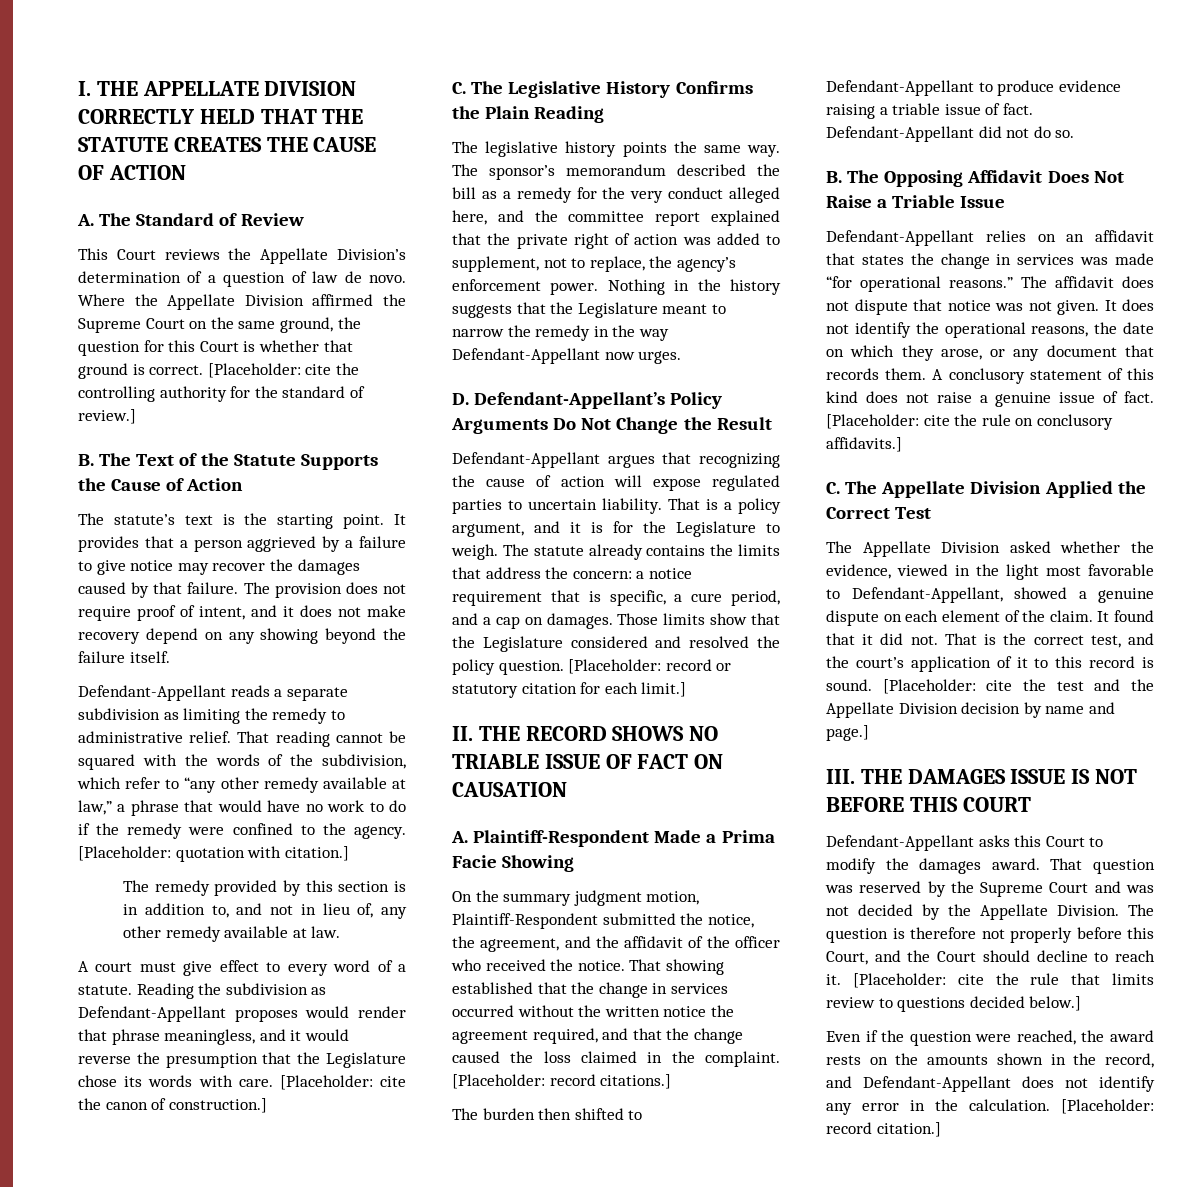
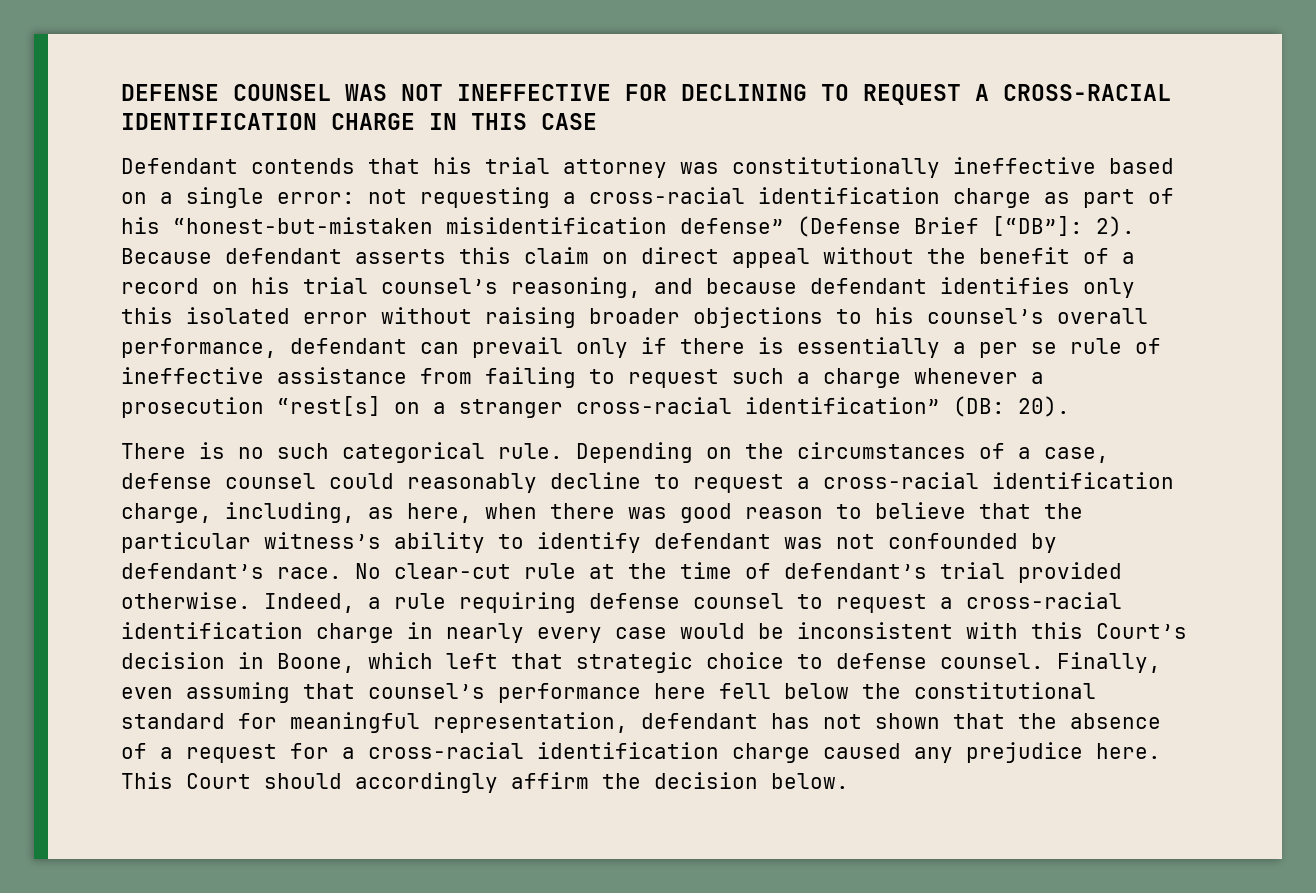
- I. THE APPELLATE DIVISION CORRECTLY HELD THAT THE STATUTE CREATES THE CAUSE OF ACTION
- A. The Standard of Review
- This Court reviews the Appellate Division’s determination of a question of law de novo. Where the Appellate Division affirmed the Supreme Court on the same ground, the question for this Court is whether that ground is correct. [Placeholder: cite the controlling authority for the standard of review.]
- B. The Text of the Statute Supports the Cause of Action
- The statute’s text is the starting point. It provides that a person aggrieved by a failure to give notice may recover the damages caused by that failure. The provision does not require proof of intent, and it does not make recovery depend on any showing beyond the failure itself.
- Defendant-Appellant reads a separate subdivision as limiting the remedy to administrative relief. That reading cannot be squared with the words of the subdivision, which refer to “any other remedy available at law,” a phrase that would have no work to do if the remedy were confined to the agency. [Placeholder: quotation with citation.]
- The remedy provided by this section is in addition to, and not in lieu of, any other remedy available at law.
- A court must give effect to every word of a statute. Reading the subdivision as Defendant-Appellant proposes would render that phrase meaningless, and it would reverse the presumption that the Legislature chose its words with care. [Placeholder: cite the canon of construction.]
- C. The Legislative History Confirms the Plain Reading
- The legislative history points the same way. The sponsor’s memorandum described the bill as a remedy for the very conduct alleged here, and the committee report explained that the private right of action was added to supplement, not to replace, the agency’s enforcement power. Nothing in the history suggests that the Legislature meant to narrow the remedy in the way Defendant-Appellant now urges.
- D. Defendant-Appellant’s Policy Arguments Do Not Change the Result
- Defendant-Appellant argues that recognizing the cause of action will expose regulated parties to uncertain liability. That is a policy argument, and it is for the Legislature to weigh. The statute already contains the limits that address the concern: a notice requirement that is specific, a cure period, and a cap on damages. Those limits show that the Legislature considered and resolved the policy question. [Placeholder: record or statutory citation for each limit.]
- II. THE RECORD SHOWS NO TRIABLE ISSUE OF FACT ON CAUSATION
- A. Plaintiff-Respondent Made a Prima Facie Showing
- On the summary judgment motion, Plaintiff-Respondent submitted the notice, the agreement, and the affidavit of the officer who received the notice. That showing established that the change in services occurred without the written notice the agreement required, and that the change caused the loss claimed in the complaint. [Placeholder: record citations.]
- The burden then shifted to Defendant-Appellant to produce evidence raising a triable issue of fact. Defendant-Appellant did not do so.
- B. The Opposing Affidavit Does Not Raise a Triable Issue
- Defendant-Appellant relies on an affidavit that states the change in services was made “for operational reasons.” The affidavit does not dispute that notice was not given. It does not identify the operational reasons, the date on which they arose, or any document that records them. A conclusory statement of this kind does not raise a genuine issue of fact. [Placeholder: cite the rule on conclusory affidavits.]
- C. The Appellate Division Applied the Correct Test
- The Appellate Division asked whether the evidence, viewed in the light most favorable to Defendant-Appellant, showed a genuine dispute on each element of the claim. It found that it did not. That is the correct test, and the court’s application of it to this record is sound. [Placeholder: cite the test and the Appellate Division decision by name and page.]
- III. THE DAMAGES ISSUE IS NOT BEFORE THIS COURT
- Defendant-Appellant asks this Court to modify the damages award. That question was reserved by the Supreme Court and was not decided by the Appellate Division. The question is therefore not properly before this Court, and the Court should decline to reach it. [Placeholder: cite the rule that limits review to questions decided below.]
- Even if the question were reached, the award rests on the amounts shown in the record, and Defendant-Appellant does not identify any error in the calculation. [Placeholder: record citation.]
+ DEFENSE COUNSEL WAS NOT INEFFECTIVE FOR DECLINING TO REQUEST A CROSS-RACIAL IDENTIFICATION CHARGE IN THIS CASE
+ Defendant contends that his trial attorney was constitutionally ineffective based on a single error: not requesting a cross-racial identification charge as part of his “honest-but-mistaken misidentification defense” (Defense Brief [“DB”]: 2). Because defendant asserts this claim on direct appeal without the benefit of a record on his trial counsel’s reasoning, and because defendant identifies only this isolated error without raising broader objections to his counsel’s overall performance, defendant can prevail only if there is essentially a per se rule of ineffective assistance from failing to request such a charge whenever a prosecution “rest[s] on a stranger cross-racial identification” (DB: 20).
+ There is no such categorical rule. Depending on the circumstances of a case, defense counsel could reasonably decline to request a cross-racial identification charge, including, as here, when there was good reason to believe that the particular witness’s ability to identify defendant was not confounded by defendant’s race. No clear-cut rule at the time of defendant’s trial provided otherwise. Indeed, a rule requiring defense counsel to request a cross-racial identification charge in nearly every case would be inconsistent with this Court’s decision in Boone, which left that strategic choice to defense counsel. Finally, even assuming that counsel’s performance here fell below the constitutional standard for meaningful representation, defendant has not shown that the absence of a request for a cross-racial identification charge caused any prejudice here. This Court should accordingly affirm the decision below.

